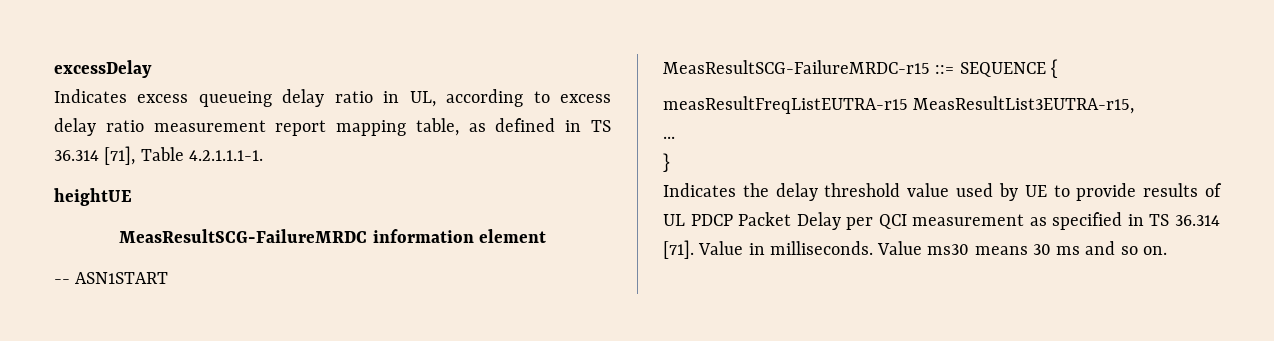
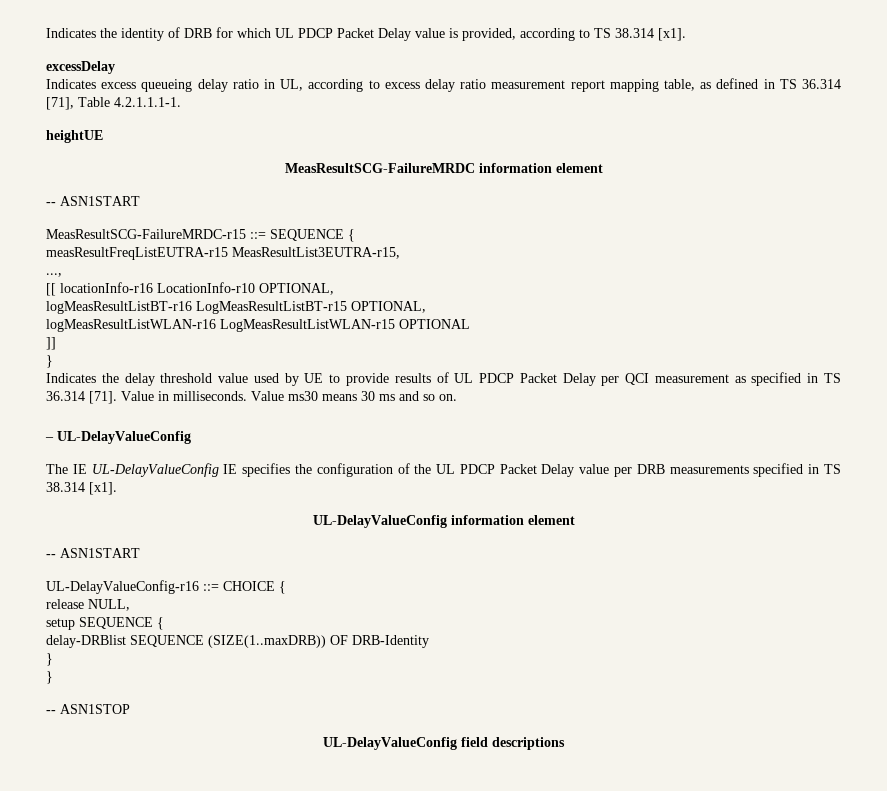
+ Indicates the identity of DRB for which UL PDCP Packet Delay value is provided, according to TS 38.314 [x1].
- ...
+ ...,
+ [[ locationInfo-r16 LocationInfo-r10 OPTIONAL,
+ logMeasResultListBT-r16 LogMeasResultListBT-r15 OPTIONAL,
+ logMeasResultListWLAN-r16 LogMeasResultListWLAN-r15 OPTIONAL
+ ]]
+ – UL-DelayValueConfig
+ The IE UL-DelayValueConfig IE specifies the configuration of the UL PDCP Packet Delay value per DRB measurements specified in TS 38.314 [x1].
+ UL-DelayValueConfig information element
+ -- ASN1START
+ UL-DelayValueConfig-r16 ::= CHOICE {
+ release NULL,
+ setup SEQUENCE {
+ delay-DRBlist SEQUENCE (SIZE(1..maxDRB)) OF DRB-Identity
+ }
+ }
+ -- ASN1STOP
+ UL-DelayValueConfig field descriptions

